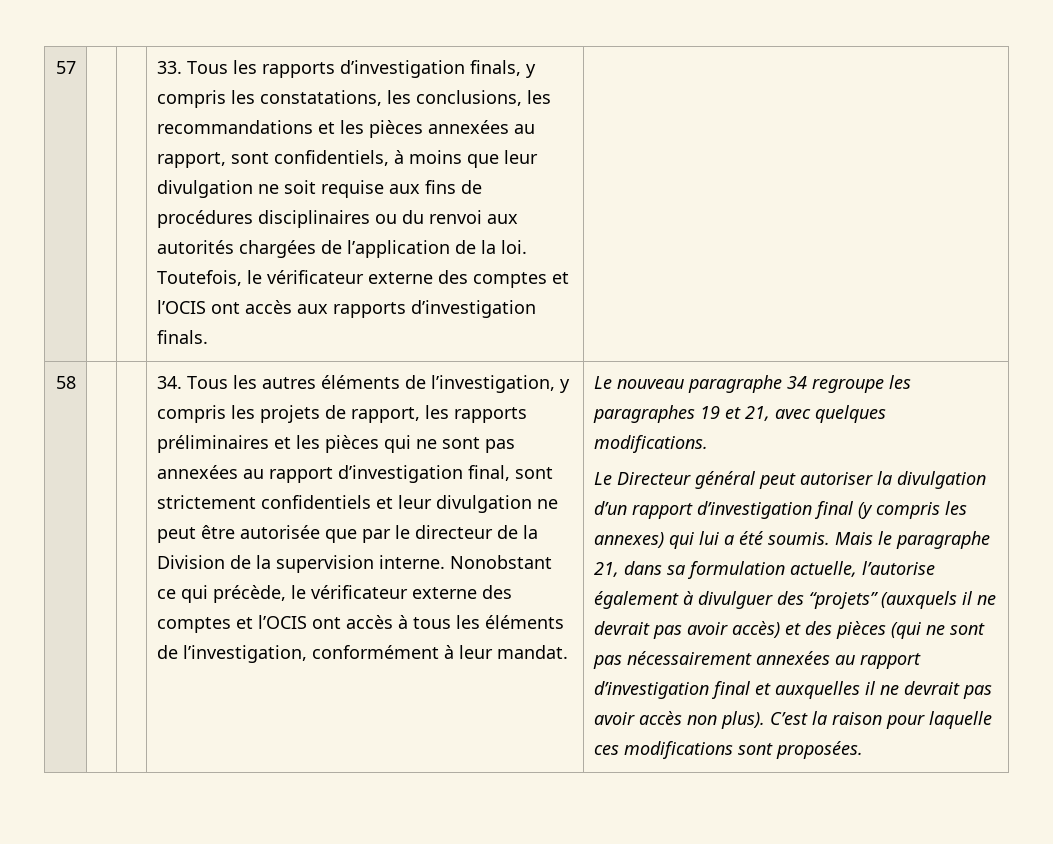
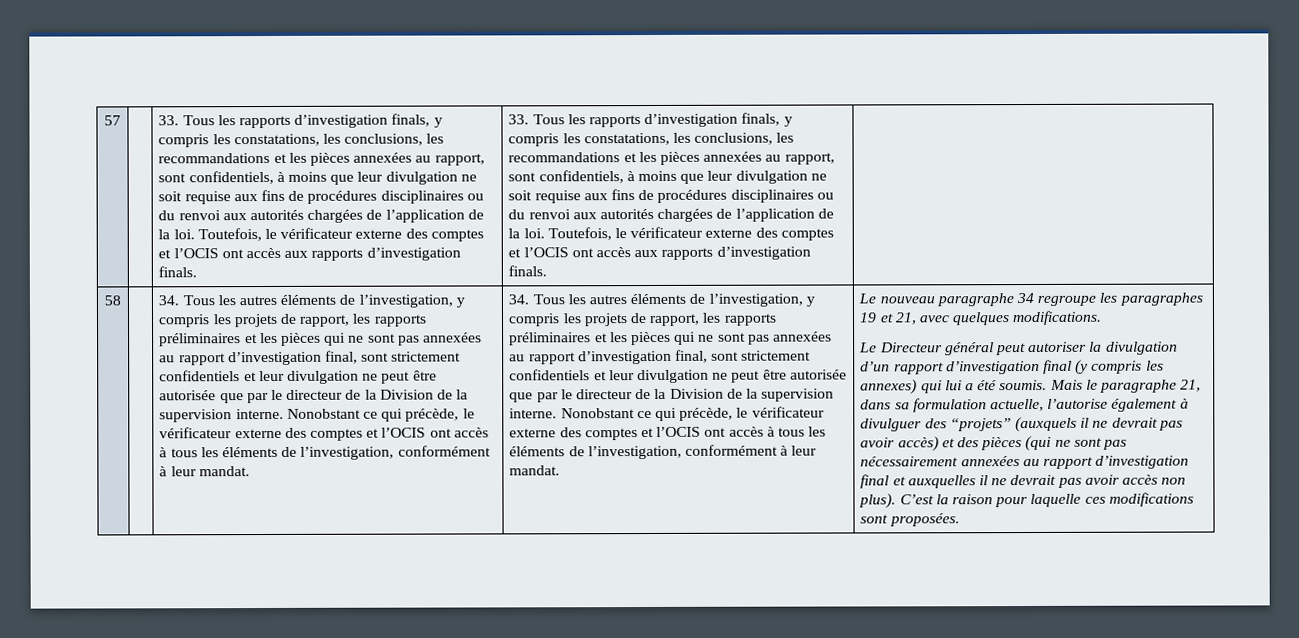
- 57
+ 57 | | 33. Tous les rapports d’investigation finals, y compris les constatations, les conclusions, les recommandations et les pièces annexées au rapport, sont confidentiels, à moins que leur divulgation ne soit requise aux fins de procédures disciplinaires ou du renvoi aux autorités chargées de l’application de la loi. Toutefois, le vérificateur externe des comptes et l’OCIS ont accès aux rapports d’investigation finals.
- 58
+ 58 | | 34. Tous les autres éléments de l’investigation, y compris les projets de rapport, les rapports préliminaires et les pièces qui ne sont pas annexées au rapport d’investigation final, sont strictement confidentiels et leur divulgation ne peut être autorisée que par le directeur de la Division de la supervision interne. Nonobstant ce qui précède, le vérificateur externe des comptes et l’OCIS ont accès à tous les éléments de l’investigation, conformément à leur mandat.

